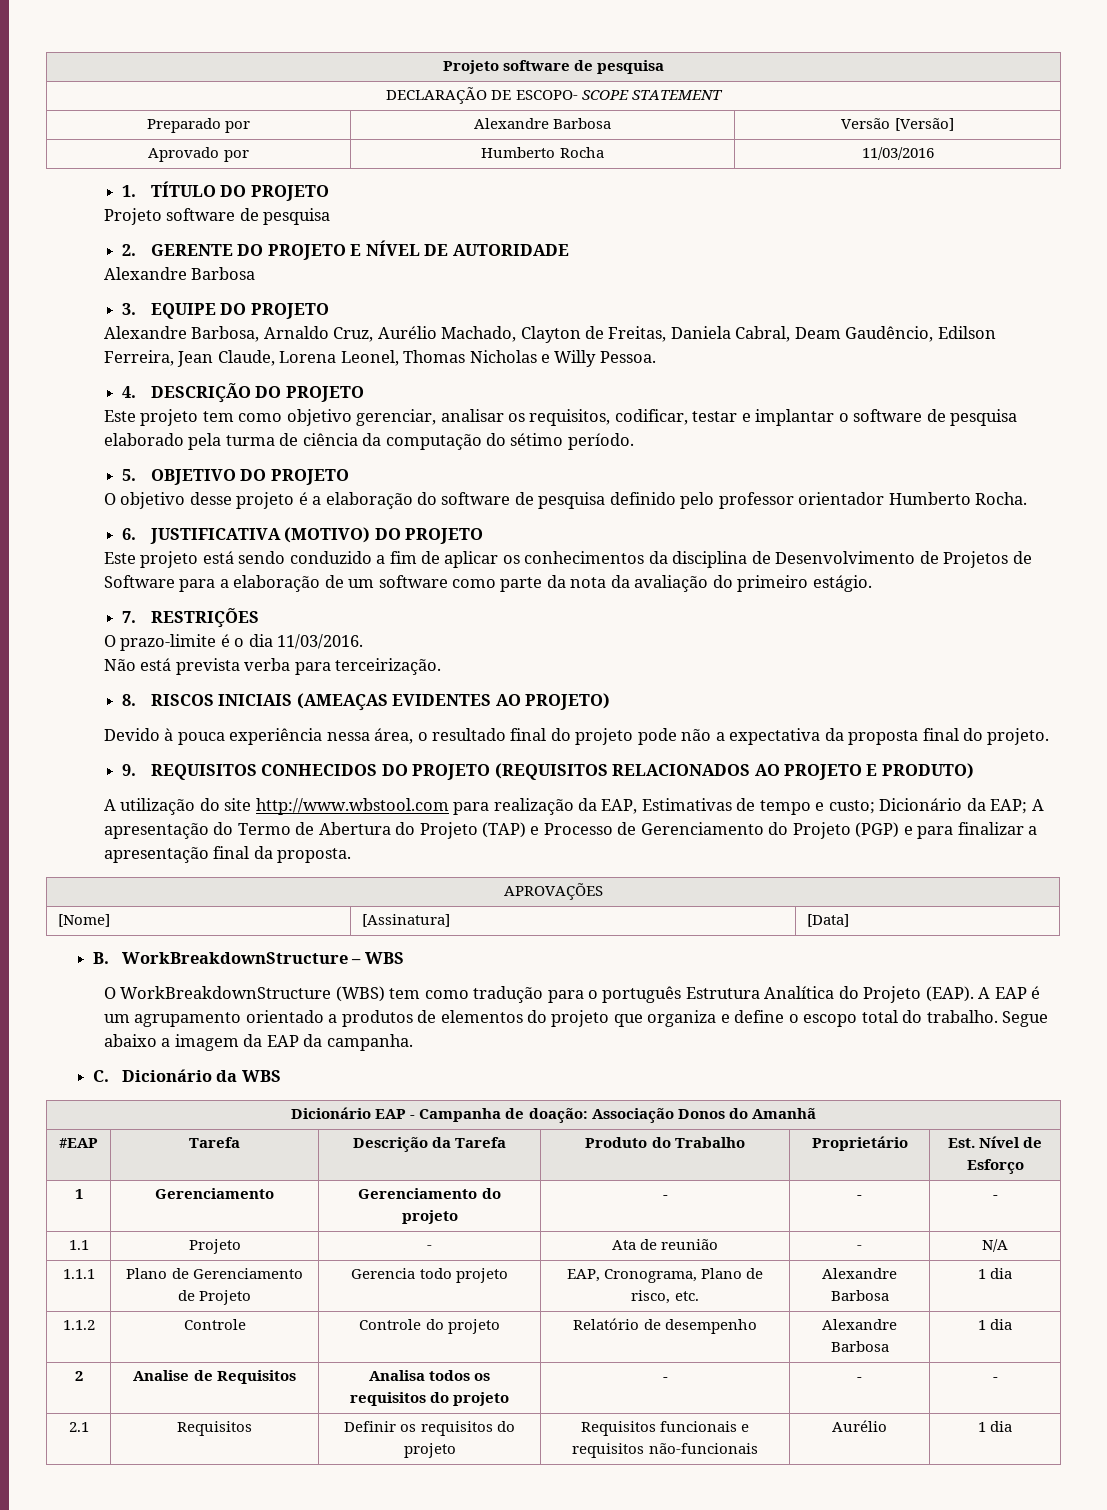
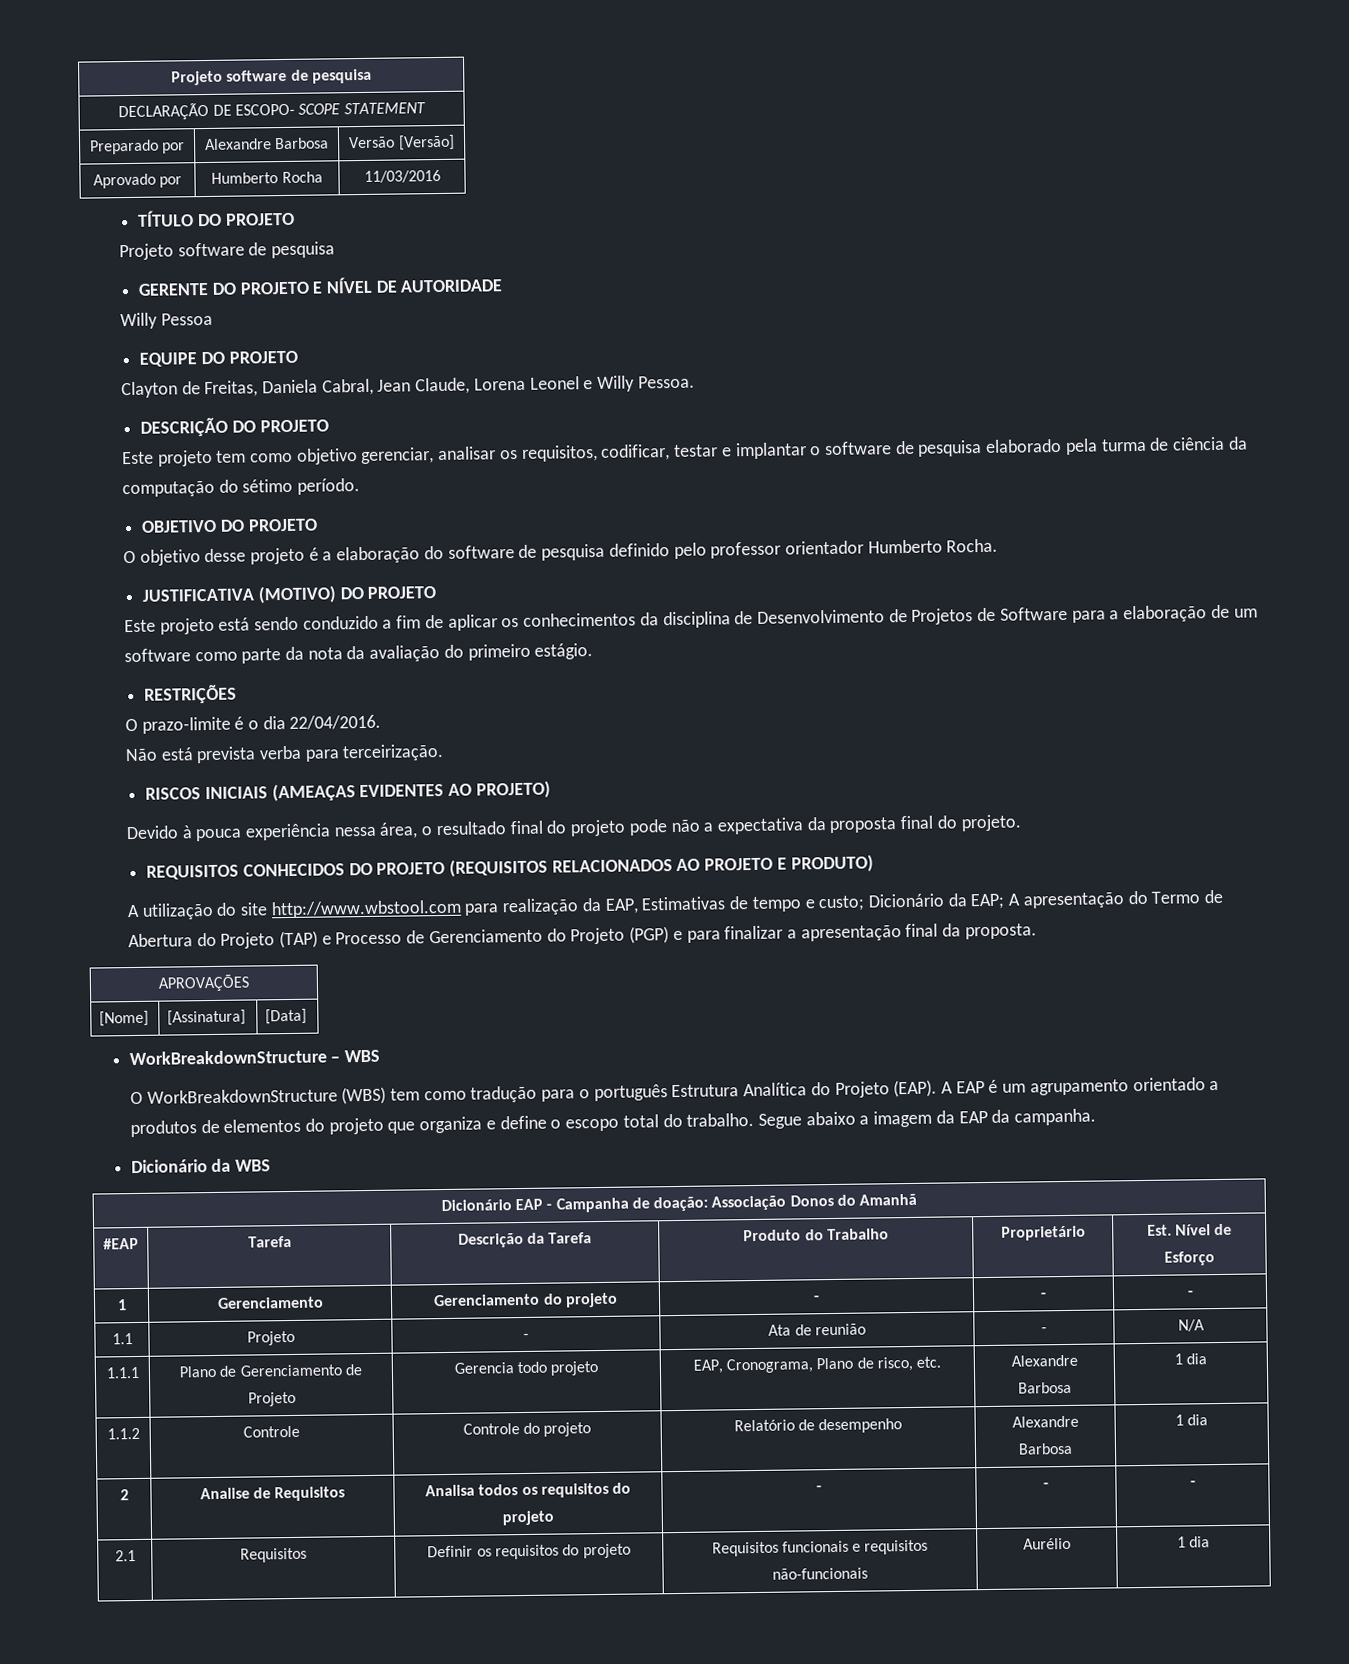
- 1. TÍTULO DO PROJETO
+ TÍTULO DO PROJETO
- 2. GERENTE DO PROJETO E NÍVEL DE AUTORIDADE
- Alexandre Barbosa
- 3. EQUIPE DO PROJETO
+ GERENTE DO PROJETO E NÍVEL DE AUTORIDADE
+ Willy Pessoa
+ EQUIPE DO PROJETO
- Alexandre Barbosa, Arnaldo Cruz, Aurélio Machado, Clayton de Freitas, Daniela Cabral, Deam Gaudêncio, Edilson Ferreira, Jean Claude, Lorena Leonel, Thomas Nicholas e Willy Pessoa.
+ Clayton de Freitas, Daniela Cabral, Jean Claude, Lorena Leonel e Willy Pessoa.
- 4. DESCRIÇÃO DO PROJETO
+ DESCRIÇÃO DO PROJETO
- 5. OBJETIVO DO PROJETO
+ OBJETIVO DO PROJETO
- 6. JUSTIFICATIVA (MOTIVO) DO PROJETO
+ JUSTIFICATIVA (MOTIVO) DO PROJETO
- 7. RESTRIÇÕES
+ RESTRIÇÕES
- O prazo-limite é o dia 11/03/2016.
+ O prazo-limite é o dia 22/04/2016.
- 8. RISCOS INICIAIS (AMEAÇAS EVIDENTES AO PROJETO)
+ RISCOS INICIAIS (AMEAÇAS EVIDENTES AO PROJETO)
- 9. REQUISITOS CONHECIDOS DO PROJETO (REQUISITOS RELACIONADOS AO PROJETO E PRODUTO)
+ REQUISITOS CONHECIDOS DO PROJETO (REQUISITOS RELACIONADOS AO PROJETO E PRODUTO)
- B. WorkBreakdownStructure – WBS
+ WorkBreakdownStructure – WBS
- C. Dicionário da WBS
+ Dicionário da WBS

